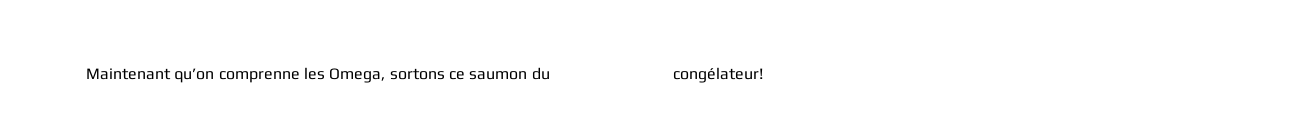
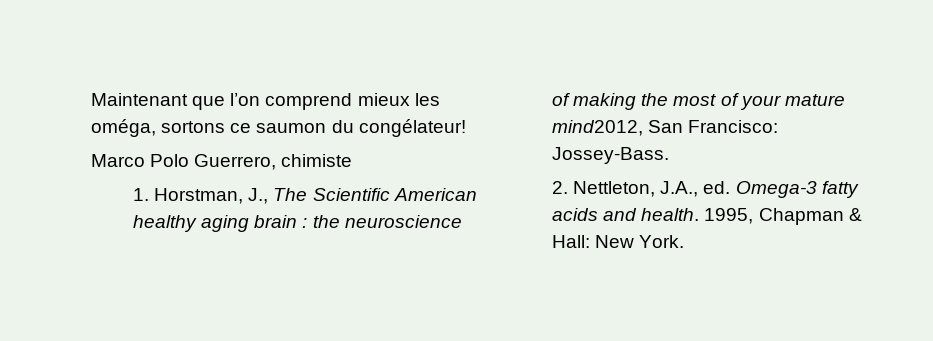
- Maintenant qu’on comprenne les Omega, sortons ce saumon du congélateur!
+ Maintenant que l’on comprend mieux les oméga, sortons ce saumon du congélateur!
+ Marco Polo Guerrero, chimiste
+ 1. Horstman, J., The Scientific American healthy aging brain : the neuroscience of making the most of your mature mind2012, San Francisco: Jossey-Bass.
+ 2. Nettleton, J.A., ed. Omega-3 fatty acids and health. 1995, Chapman & Hall: New York.

